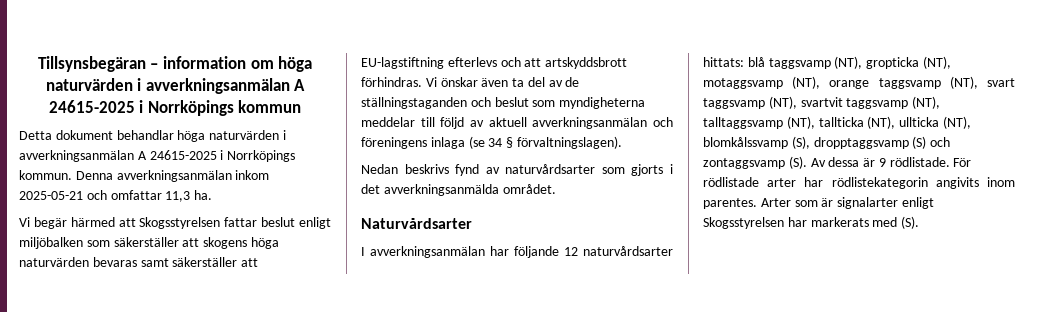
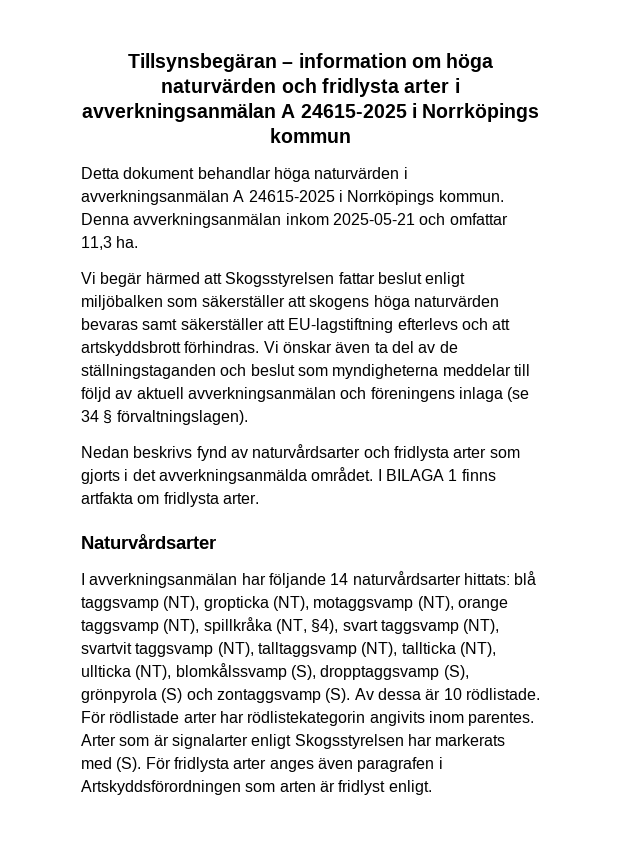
- Tillsynsbegäran – information om höga naturvärden i avverkningsanmälan A 24615-2025 i Norrköpings kommun
+ Tillsynsbegäran – information om höga naturvärden och fridlysta arter i avverkningsanmälan A 24615-2025 i Norrköpings kommun
- Nedan beskrivs fynd av naturvårdsarter som gjorts i det avverkningsanmälda området.
+ Nedan beskrivs fynd av naturvårdsarter och fridlysta arter som gjorts i det avverkningsanmälda området. I BILAGA 1 finns artfakta om fridlysta arter.
- I avverkningsanmälan har följande 12 naturvårdsarter hittats: blå taggsvamp (NT), gropticka (NT), motaggsvamp (NT), orange taggsvamp (NT), svart taggsvamp (NT), svartvit taggsvamp (NT), talltaggsvamp (NT), tallticka (NT), ullticka (NT), blomkålssvamp (S), dropptaggsvamp (S) och zontaggsvamp (S). Av dessa är 9 rödlistade.
+ I avverkningsanmälan har följande 14 naturvårdsarter hittats: blå taggsvamp (NT), gropticka (NT), motaggsvamp (NT), orange taggsvamp (NT), spillkråka (NT, §4), svart taggsvamp (NT), svartvit taggsvamp (NT), talltaggsvamp (NT), tallticka (NT), ullticka (NT), blomkålssvamp (S), dropptaggsvamp (S), grönpyrola (S) och zontaggsvamp (S). Av dessa är 10 rödlistade.
- Arter som är signalarter enligt Skogsstyrelsen har markerats med (S).
+ Arter som är signalarter enligt Skogsstyrelsen har markerats med (S). För fridlysta arter anges även paragrafen i Artskyddsförordningen som arten är fridlyst enligt.

